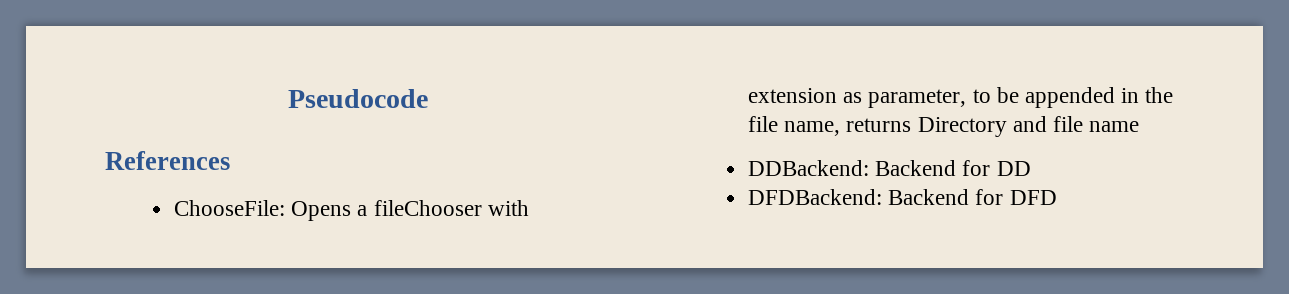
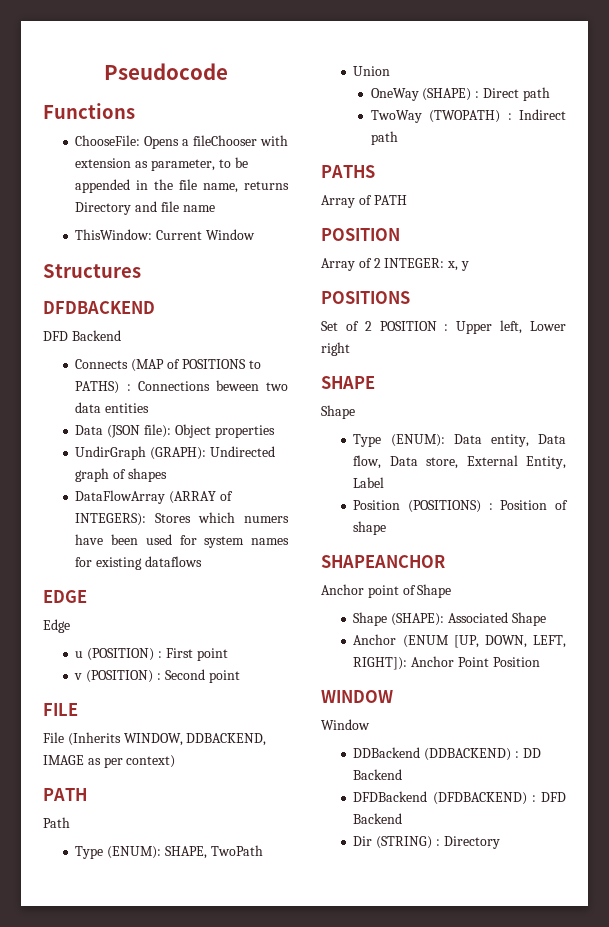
- References
+ Functions
- DDBackend: Backend for DD
- DFDBackend: Backend for DFD
+ ThisWindow: Current Window
+ Structures
+ DFDBACKEND
+ DFD Backend
+ Connects (MAP of POSITIONS to PATHS) : Connections beween two data entities
+ Data (JSON file): Object properties
+ UndirGraph (GRAPH): Undirected graph of shapes
+ DataFlowArray (ARRAY of INTEGERS): Stores which numers have been used for system names for existing dataflows
+ EDGE
+ Edge
+ u (POSITION) : First point
+ v (POSITION) : Second point
+ FILE
+ File (Inherits WINDOW, DDBACKEND, IMAGE as per context)
+ PATH
+ Path
+ Type (ENUM): SHAPE, TwoPath
+ Union
+ OneWay (SHAPE) : Direct path
+ TwoWay (TWOPATH) : Indirect path
+ PATHS
+ Array of PATH
+ POSITION
+ Array of 2 INTEGER: x, y
+ POSITIONS
+ Set of 2 POSITION : Upper left, Lower right
+ SHAPE
+ Shape
+ Type (ENUM): Data entity, Data flow, Data store, External Entity, Label
+ Position (POSITIONS) : Position of shape
+ SHAPEANCHOR
+ Anchor point of Shape
+ Shape (SHAPE): Associated Shape
+ Anchor (ENUM [UP, DOWN, LEFT, RIGHT]): Anchor Point Position
+ WINDOW
+ Window
+ DDBackend (DDBACKEND) : DD Backend
+ DFDBackend (DFDBACKEND) : DFD Backend
+ Dir (STRING) : Directory

